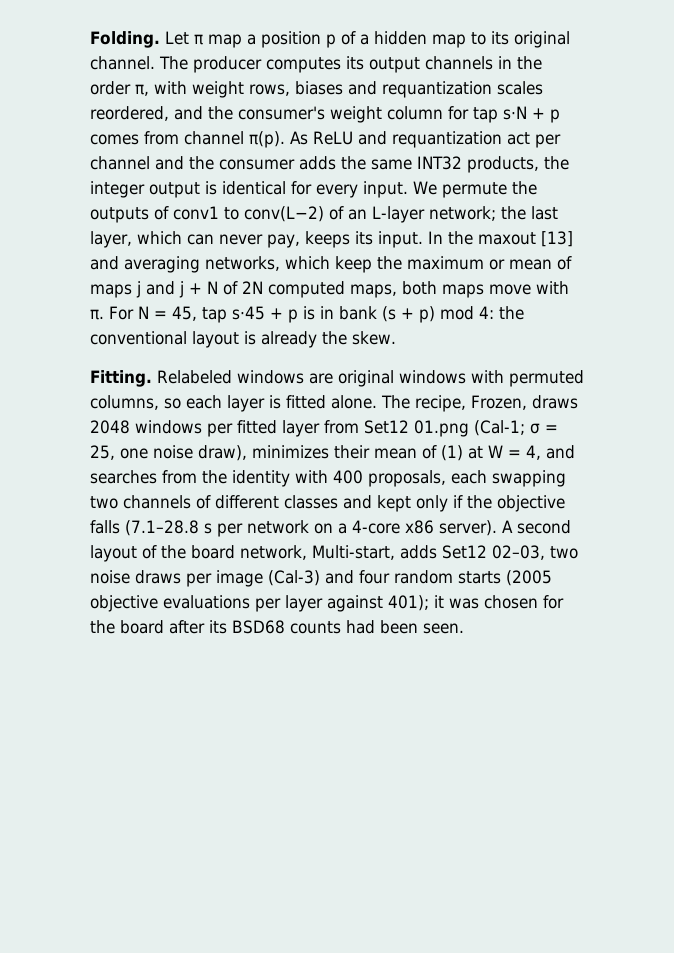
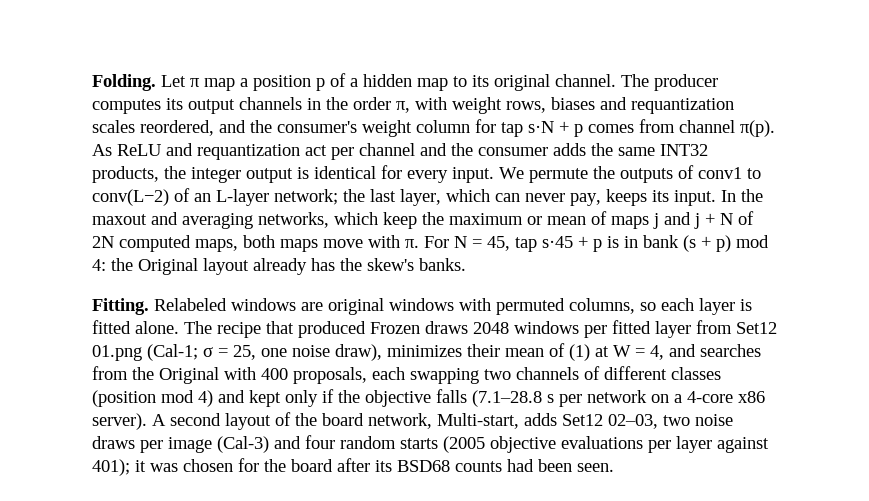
- In the maxout [13] and averaging networks, which keep the maximum or mean of maps j and j + N of 2N computed maps, both maps move with π.
+ In the maxout and averaging networks, which keep the maximum or mean of maps j and j + N of 2N computed maps, both maps move with π.
- For N = 45, tap s·45 + p is in bank (s + p) mod 4: the conventional layout is already the skew.
+ For N = 45, tap s·45 + p is in bank (s + p) mod 4: the Original layout already has the skew's banks.
- The recipe, Frozen, draws 2048 windows per fitted layer from Set12 01.png (Cal-1; σ = 25, one noise draw), minimizes their mean of (1) at W = 4, and searches from the identity with 400 proposals, each swapping two channels of different classes and kept only if the objective falls (7.1–28.8 s per network on a 4-core x86 server).
+ The recipe that produced Frozen draws 2048 windows per fitted layer from Set12 01.png (Cal-1; σ = 25, one noise draw), minimizes their mean of (1) at W = 4, and searches from the Original with 400 proposals, each swapping two channels of different classes (position mod 4) and kept only if the objective falls (7.1–28.8 s per network on a 4-core x86 server).

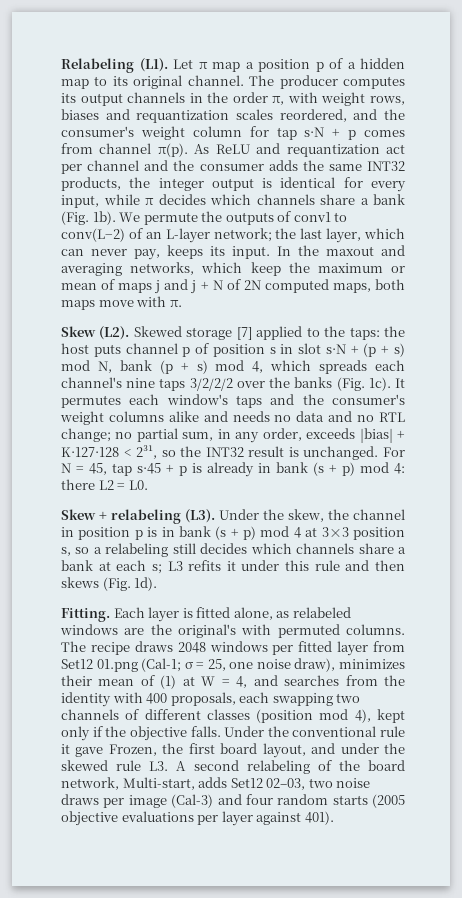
- Folding. Let π map a position p of a hidden map to its original channel.
+ Relabeling (L1). Let π map a position p of a hidden map to its original channel.
- As ReLU and requantization act per channel and the consumer adds the same INT32 products, the integer output is identical for every input.
+ As ReLU and requantization act per channel and the consumer adds the same INT32 products, the integer output is identical for every input, while π decides which channels share a bank (Fig. 1b).
- In the maxout and averaging networks, which keep the maximum or mean of maps j and j + N of 2N computed maps, both maps move with π. For N = 45, tap s·45 + p is in bank (s + p) mod 4:
+ In the maxout and averaging networks, which keep the maximum or mean of maps j and j + N of 2N computed maps, both maps move with π.
+ Skew (L2). Skewed storage [7] applied to the taps: the host puts channel p of position s in slot s·N + (p + s) mod N, bank (p + s) mod 4, which spreads each channel's nine taps 3/2/2/2 over the banks (Fig. 1c). It permutes each window's taps and the consumer's weight columns alike and needs no data and no RTL change; no partial sum, in any order, exceeds |bias| + K·127·128 < 2³¹, so the INT32 result is unchanged. For N = 45, tap s·45 + p is already in bank (s + p) mod 4:
- the Original layout already has the skew's banks.
- Fitting. Relabeled windows are original windows with permuted columns, so each layer is fitted alone. The recipe that produced Frozen draws 2048 windows per fitted layer from Set12 01.png (Cal-1;
+ there L2 = L0.
+ Skew + relabeling (L3). Under the skew, the channel in position p is in bank (s + p) mod 4 at 3×3 position s, so a relabeling still decides which channels share a bank at each s; L3 refits it under this rule and then skews (Fig. 1d).
+ Fitting. Each layer is fitted alone, as relabeled windows are the original's with permuted columns. The recipe draws 2048 windows per fitted layer from Set12 01.png (Cal-1;
- σ = 25, one noise draw), minimizes their mean of (1) at W = 4, and searches from the Original with 400 proposals, each swapping two channels of different classes (position mod 4) and kept only if the objective falls (7.1–28.8 s per network on a 4-core x86 server). A second layout of the board network, Multi-start, adds Set12 02–03, two noise draws per image (Cal-3) and four random starts (2005 objective evaluations per layer against 401); it was chosen for the board after its BSD68 counts had been seen.
+ σ = 25, one noise draw), minimizes their mean of (1) at W = 4, and searches from the identity with 400 proposals, each swapping two channels of different classes (position mod 4), kept only if the objective falls. Under the conventional rule it gave Frozen, the first board layout, and under the skewed rule L3. A second relabeling of the board network, Multi-start, adds Set12 02–03, two noise draws per image (Cal-3) and four random starts (2005 objective evaluations per layer against 401).

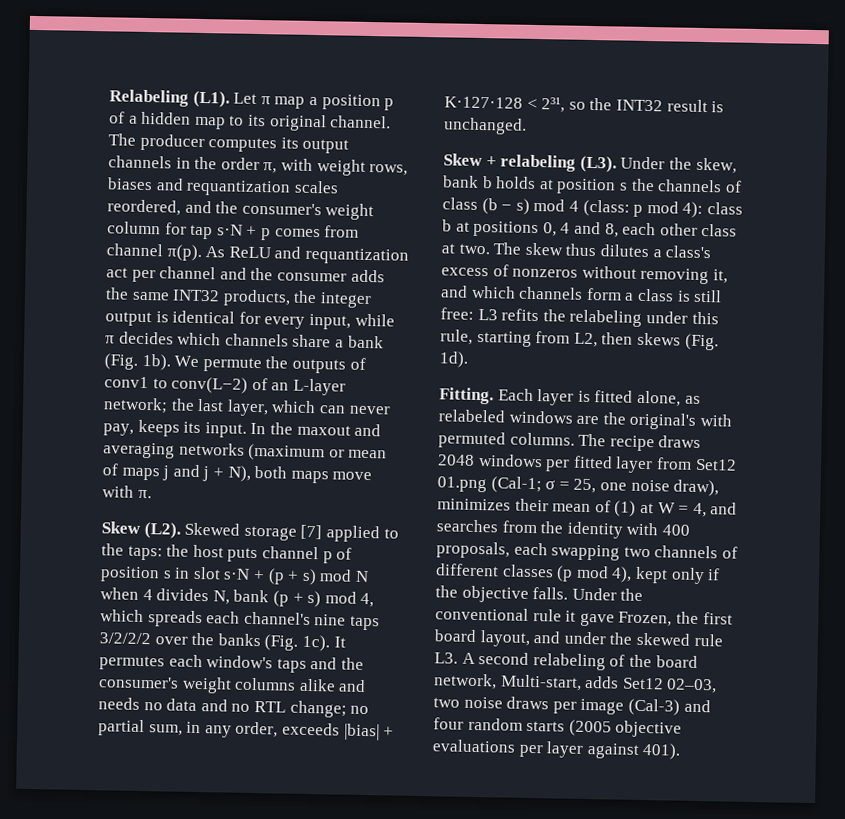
- In the maxout and averaging networks, which keep the maximum or mean of maps j and j + N of 2N computed maps, both maps move with π.
+ In the maxout and averaging networks (maximum or mean of maps j and j + N), both maps move with π.
- Skew (L2). Skewed storage [7] applied to the taps: the host puts channel p of position s in slot s·N + (p + s) mod N, bank (p + s) mod 4, which spreads each channel's nine taps 3/2/2/2 over the banks (Fig. 1c).
+ Skew (L2). Skewed storage [7] applied to the taps: the host puts channel p of position s in slot s·N + (p + s) mod N when 4 divides N, bank (p + s) mod 4, which spreads each channel's nine taps 3/2/2/2 over the banks (Fig. 1c).
- For N = 45, tap s·45 + p is already in bank (s + p) mod 4: there L2 = L0.
- Skew + relabeling (L3). Under the skew, the channel in position p is in bank (s + p) mod 4 at 3×3 position s, so a relabeling still decides which channels share a bank at each s; L3 refits it under this rule and then skews (Fig. 1d).
+ Skew + relabeling (L3). Under the skew, bank b holds at position s the channels of class (b − s) mod 4 (class: p mod 4): class b at positions 0, 4 and 8, each other class at two. The skew thus dilutes a class's excess of nonzeros without removing it, and which channels form a class is still free: L3 refits the relabeling under this rule, starting from L2, then skews (Fig. 1d).
- The recipe draws 2048 windows per fitted layer from Set12 01.png (Cal-1; σ = 25, one noise draw), minimizes their mean of (1) at W = 4, and searches from the identity with 400 proposals, each swapping two channels of different classes (position mod 4), kept only if the objective falls.
+ The recipe draws 2048 windows per fitted layer from Set12 01.png (Cal-1; σ = 25, one noise draw), minimizes their mean of (1) at W = 4, and searches from the identity with 400 proposals, each swapping two channels of different classes (p mod 4), kept only if the objective falls.

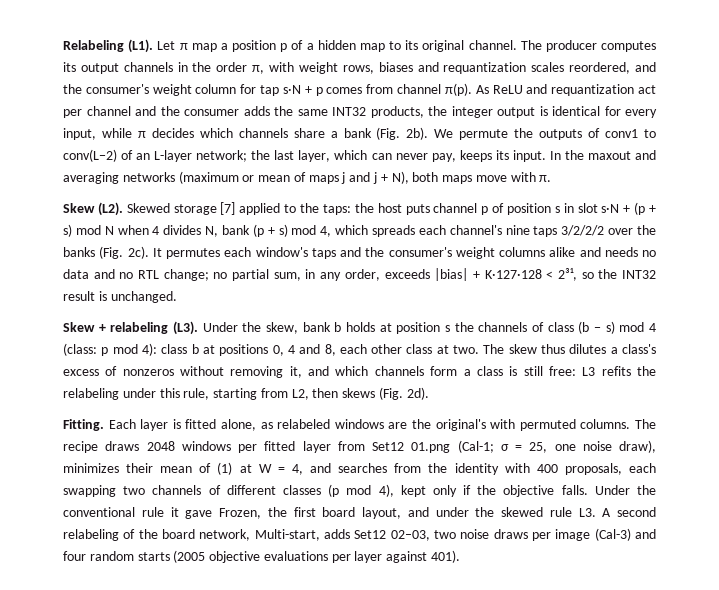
- As ReLU and requantization act per channel and the consumer adds the same INT32 products, the integer output is identical for every input, while π decides which channels share a bank (Fig. 1b).
+ As ReLU and requantization act per channel and the consumer adds the same INT32 products, the integer output is identical for every input, while π decides which channels share a bank (Fig. 2b).
- Skew (L2). Skewed storage [7] applied to the taps: the host puts channel p of position s in slot s·N + (p + s) mod N when 4 divides N, bank (p + s) mod 4, which spreads each channel's nine taps 3/2/2/2 over the banks (Fig. 1c).
+ Skew (L2). Skewed storage [7] applied to the taps: the host puts channel p of position s in slot s·N + (p + s) mod N when 4 divides N, bank (p + s) mod 4, which spreads each channel's nine taps 3/2/2/2 over the banks (Fig. 2c).
- The skew thus dilutes a class's excess of nonzeros without removing it, and which channels form a class is still free: L3 refits the relabeling under this rule, starting from L2, then skews (Fig. 1d).
+ The skew thus dilutes a class's excess of nonzeros without removing it, and which channels form a class is still free: L3 refits the relabeling under this rule, starting from L2, then skews (Fig. 2d).

